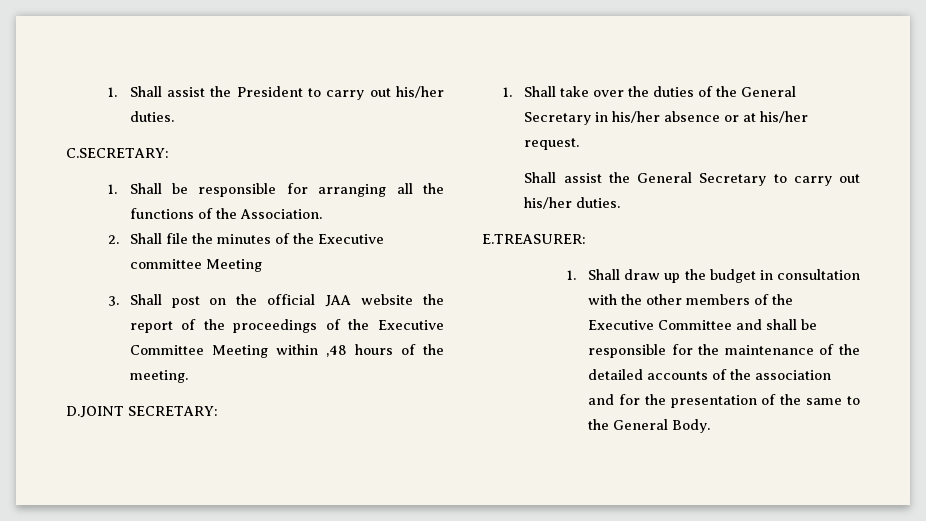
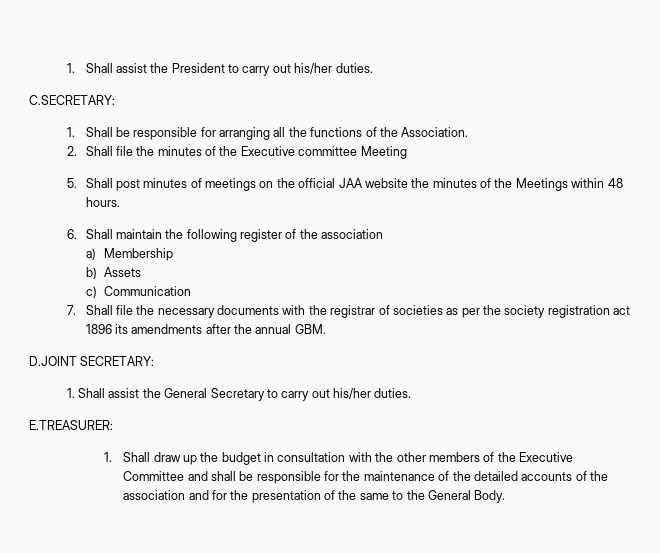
- 3. Shall post on the official JAA website the report of the proceedings of the Executive Committee Meeting within ,48 hours of the meeting.
+ 5. Shall post minutes of meetings on the official JAA website the minutes of the Meetings within 48 hours.
+ 6. Shall maintain the following register of the association
+ a) Membership
+ b) Assets
+ c) Communication
+ 7. Shall file the necessary documents with the registrar of societies as per the society registration act 1896 its amendments after the annual GBM.
  D.JOINT SECRETARY:
- 1. Shall take over the duties of the General Secretary in his/her absence or at his/her request.
- Shall assist the General Secretary to carry out his/her duties.
+ 1. Shall assist the General Secretary to carry out his/her duties.

